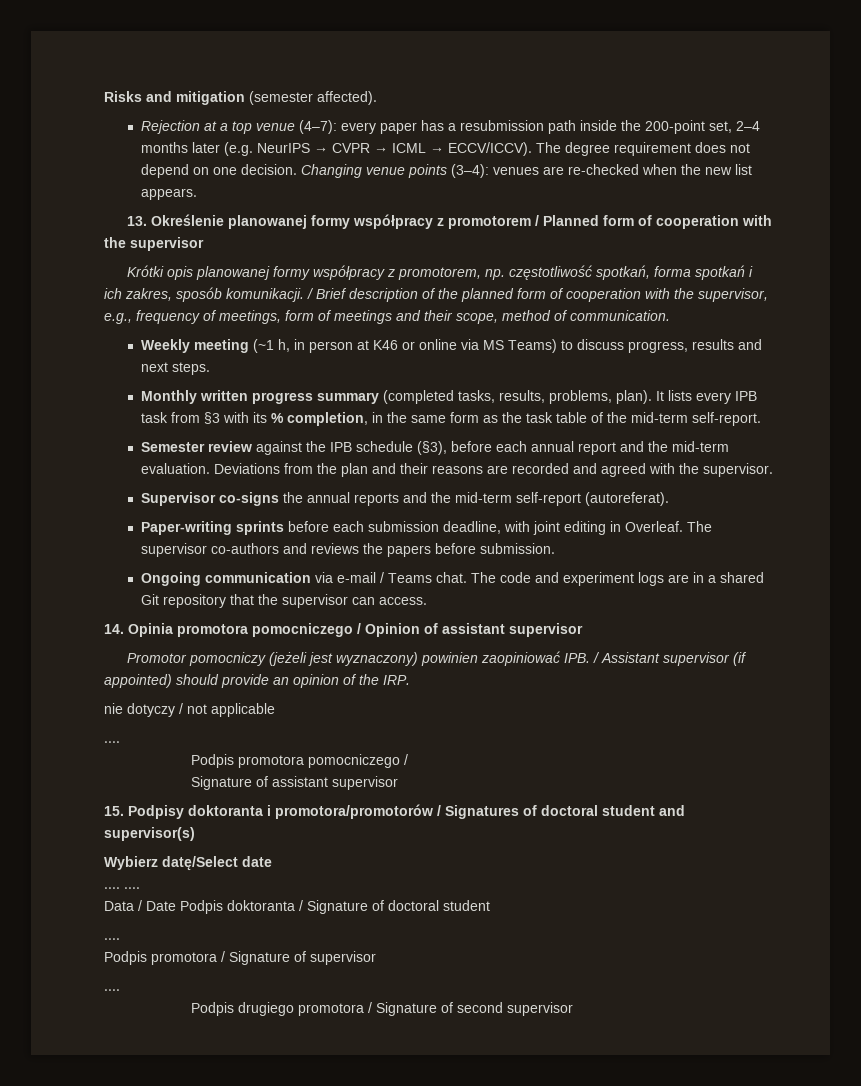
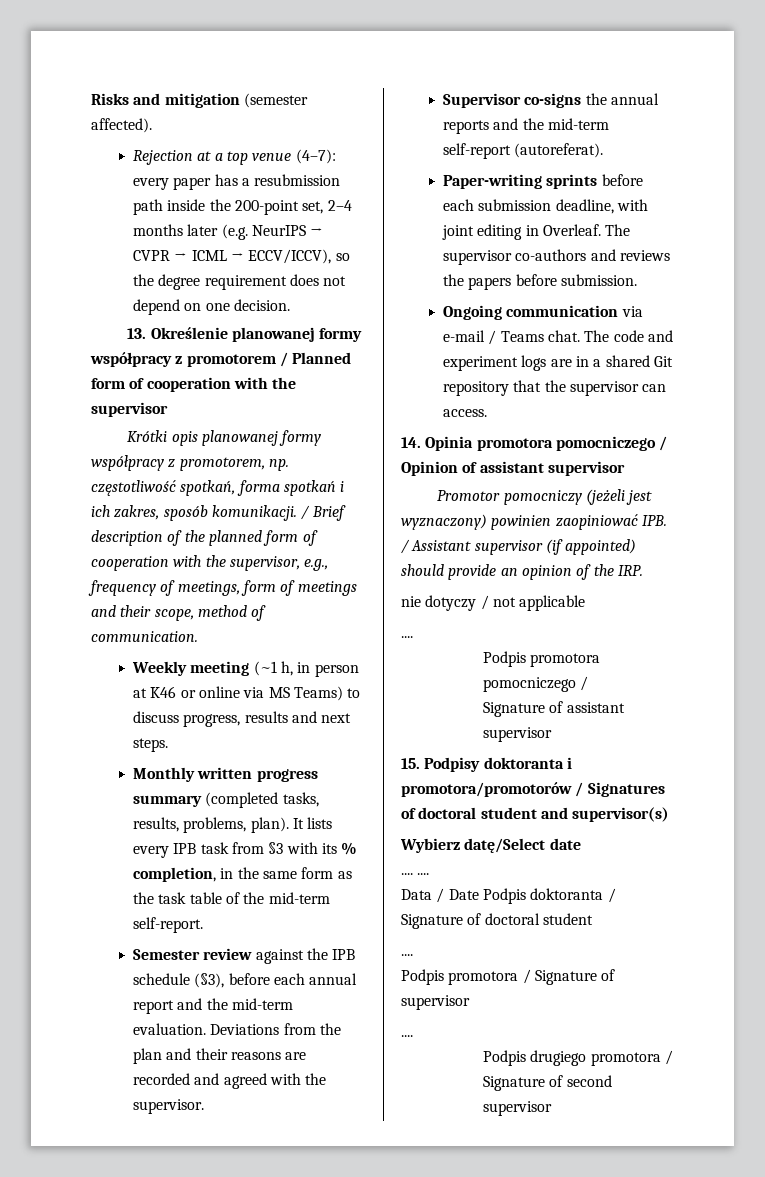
- Rejection at a top venue (4–7): every paper has a resubmission path inside the 200-point set, 2–4 months later (e.g. NeurIPS → CVPR → ICML → ECCV/ICCV). The degree requirement does not depend on one decision. Changing venue points (3–4): venues are re-checked when the new list appears.
+ Rejection at a top venue (4–7): every paper has a resubmission path inside the 200-point set, 2–4 months later (e.g. NeurIPS → CVPR → ICML → ECCV/ICCV), so the degree requirement does not depend on one decision.

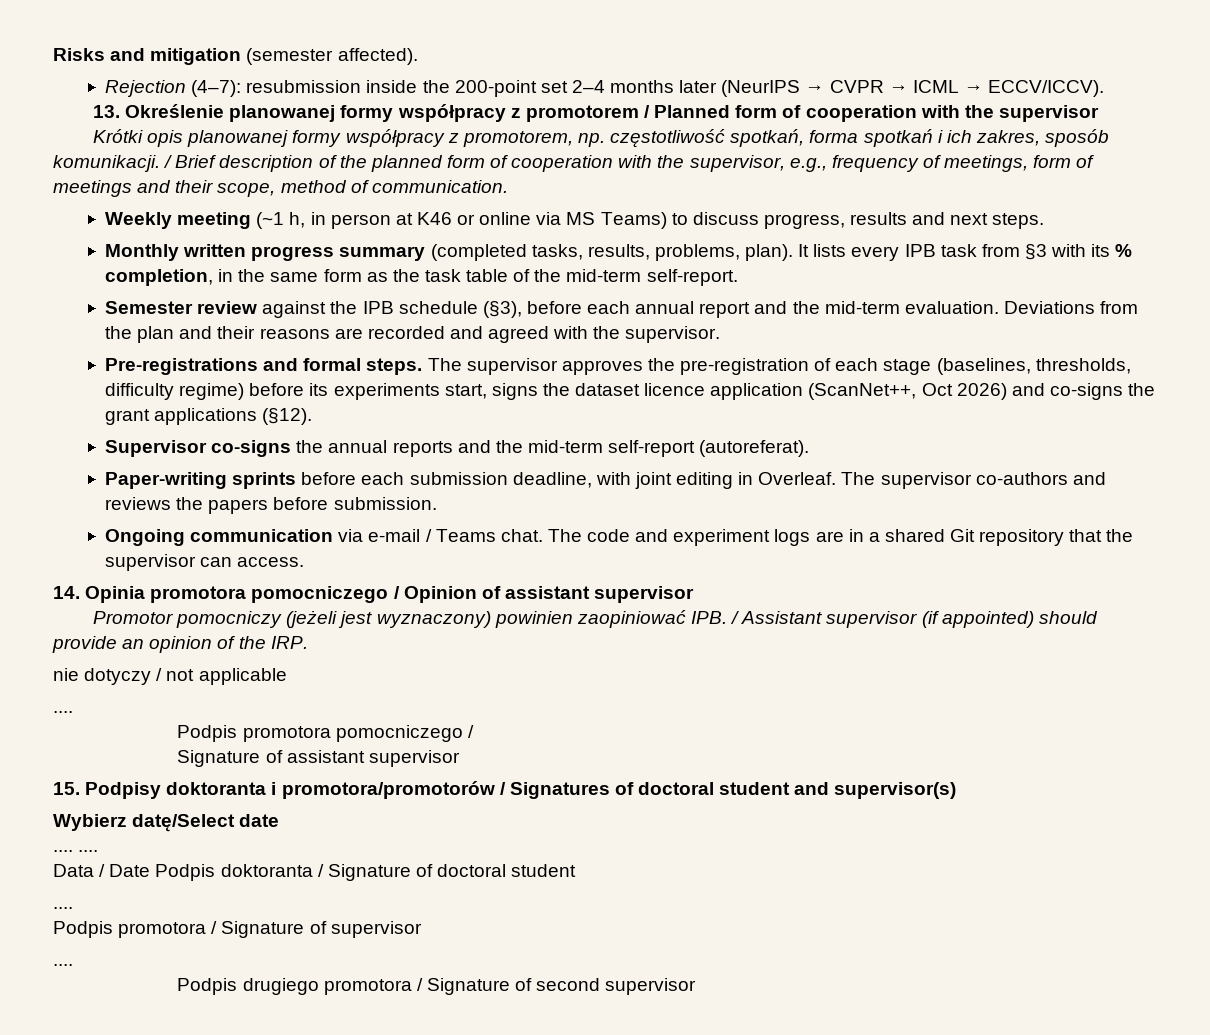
- Rejection at a top venue (4–7): every paper has a resubmission path inside the 200-point set, 2–4 months later (e.g. NeurIPS → CVPR → ICML → ECCV/ICCV), so the degree requirement does not depend on one decision.
+ Rejection (4–7): resubmission inside the 200-point set 2–4 months later (NeurIPS → CVPR → ICML → ECCV/ICCV).
+ Pre-registrations and formal steps. The supervisor approves the pre-registration of each stage (baselines, thresholds, difficulty regime) before its experiments start, signs the dataset licence application (ScanNet++, Oct 2026) and co-signs the grant applications (§12).

